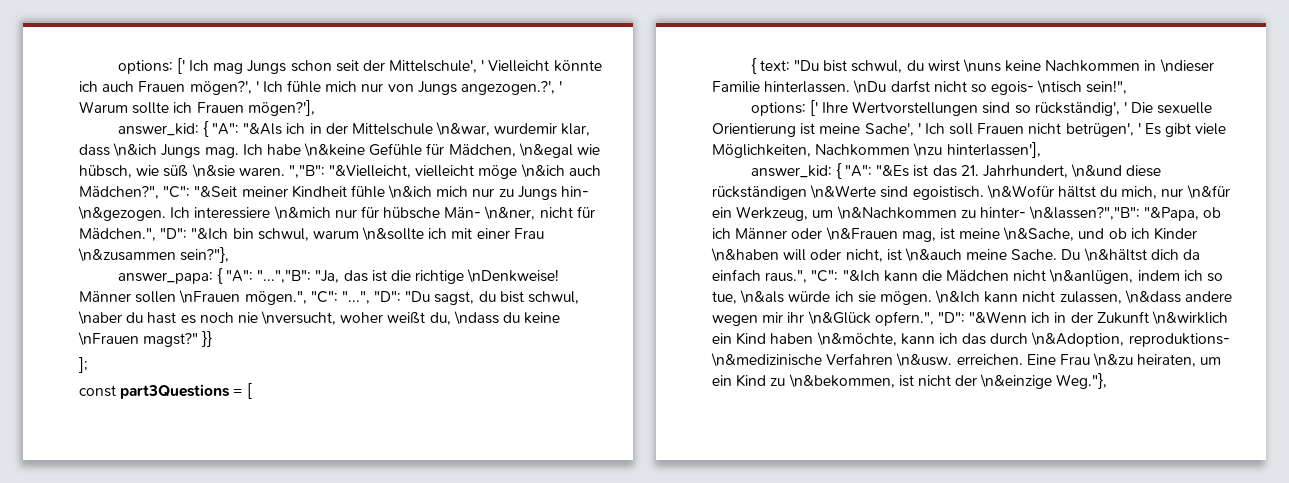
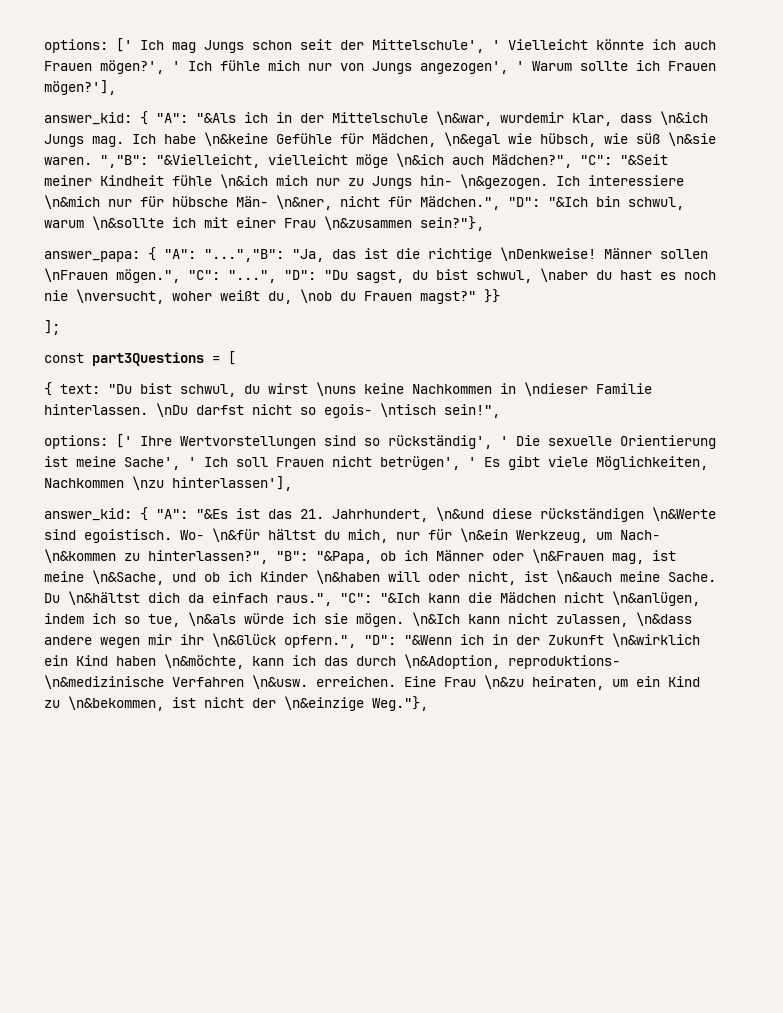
- options: [' Ich mag Jungs schon seit der Mittelschule', ' Vielleicht könnte ich auch Frauen mögen?', ' Ich fühle mich nur von Jungs angezogen.?', ' Warum sollte ich Frauen mögen?'],
+ options: [' Ich mag Jungs schon seit der Mittelschule', ' Vielleicht könnte ich auch Frauen mögen?', ' Ich fühle mich nur von Jungs angezogen', ' Warum sollte ich Frauen mögen?'],
- Männer sollen \nFrauen mögen.", "C": "...", "D": "Du sagst, du bist schwul, \naber du hast es noch nie \nversucht, woher weißt du, \ndass du keine \nFrauen magst?"
+ Männer sollen \nFrauen mögen.", "C": "...", "D": "Du sagst, du bist schwul, \naber du hast es noch nie \nversucht, woher weißt du, \nob du Frauen magst?"
- \n&Wofür hältst du mich, nur \n&für ein Werkzeug, um \n&Nachkommen zu hinter- \n&lassen?","B": "&Papa, ob ich Männer oder \n&Frauen mag, ist meine \n&Sache, und ob ich Kinder \n&haben will oder nicht, ist \n&auch meine Sache.
+ Wo- \n&für hältst du mich, nur für \n&ein Werkzeug, um Nach- \n&kommen zu hinterlassen?", "B": "&Papa, ob ich Männer oder \n&Frauen mag, ist meine \n&Sache, und ob ich Kinder \n&haben will oder nicht, ist \n&auch meine Sache.

